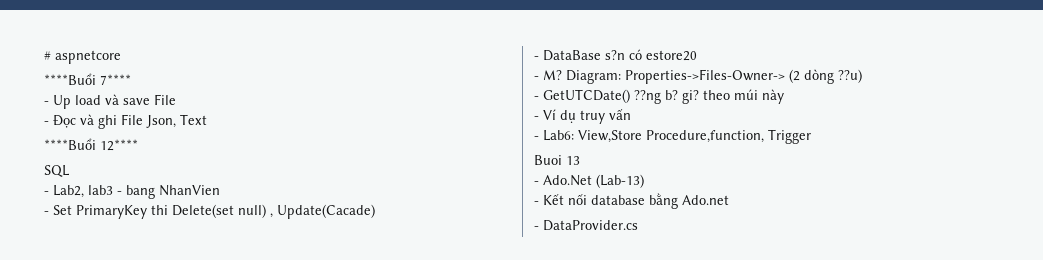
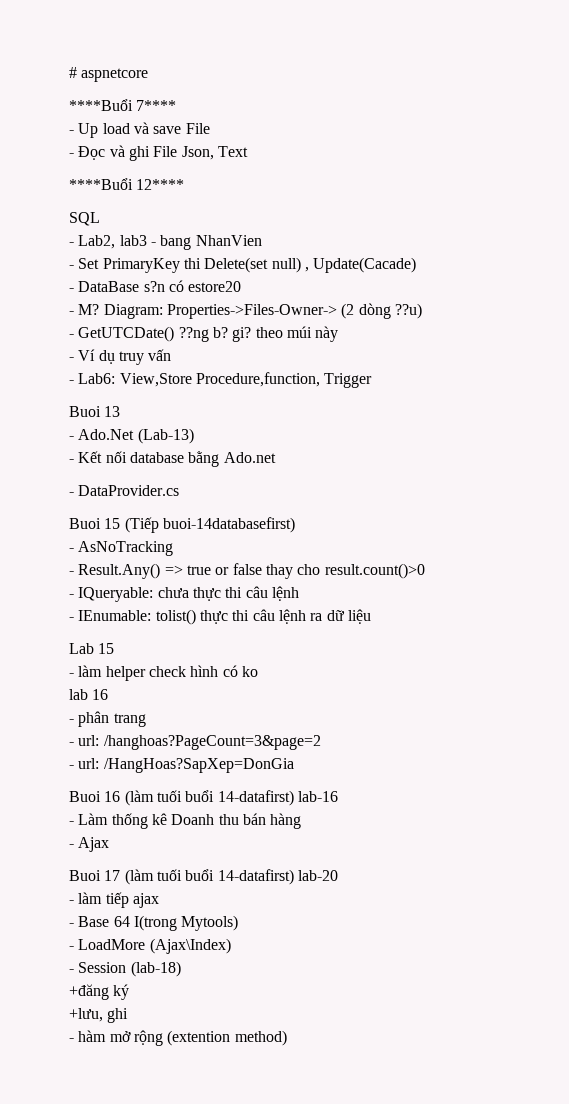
+ Buoi 15 (Tiếp buoi-14databasefirst)
+ - AsNoTracking
+ - Result.Any() => true or false thay cho result.count()>0
+ - IQueryable: chưa thực thi câu lệnh
+ - IEnumable: tolist() thực thi câu lệnh ra dữ liệu
+ Lab 15
+ - làm helper check hình có ko
+ lab 16
+ - phân trang
+ - url: /hanghoas?PageCount=3&page=2
+ - url: /HangHoas?SapXep=DonGia
+ Buoi 16 (làm tuối buổi 14-datafirst) lab-16
+ - Làm thống kê Doanh thu bán hàng
+ - Ajax
+ Buoi 17 (làm tuối buổi 14-datafirst) lab-20
+ - làm tiếp ajax
+ - Base 64 I(trong Mytools)
+ - LoadMore (Ajax\Index)
+ - Session (lab-18)
+ +đăng ký
+ +lưu, ghi
+ - hàm mở rộng (extention method)

